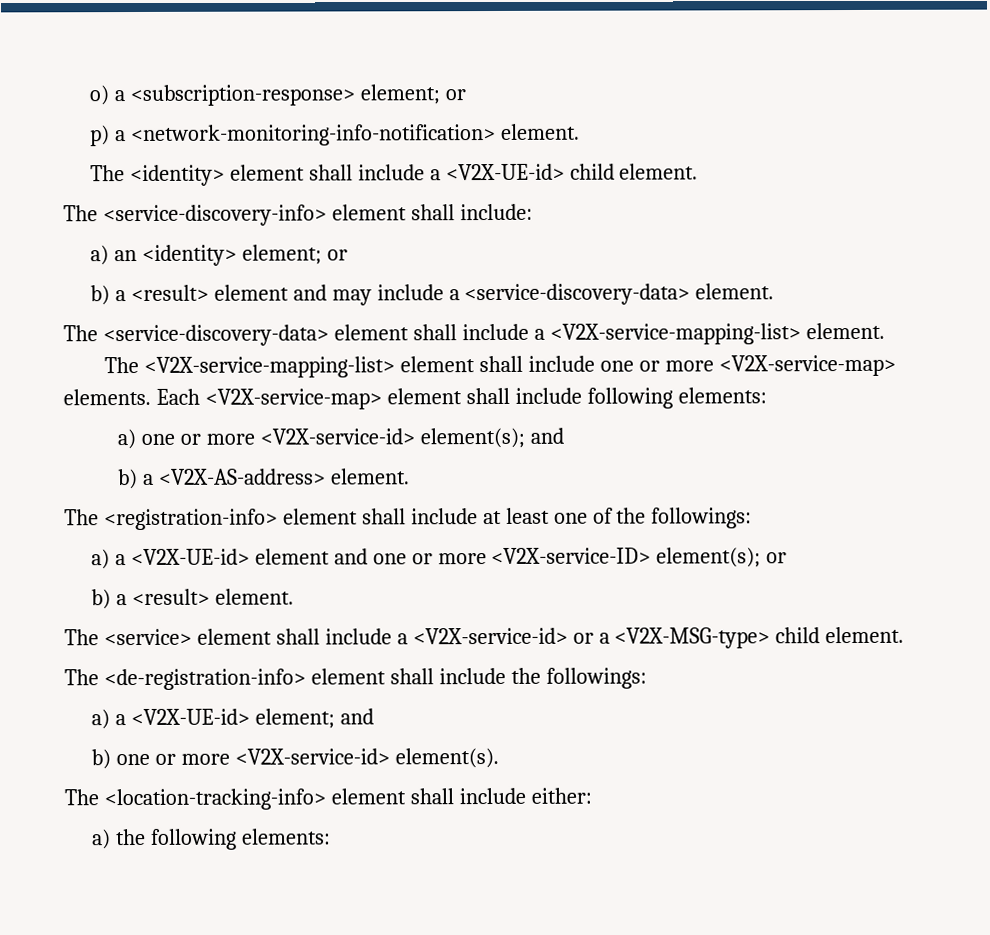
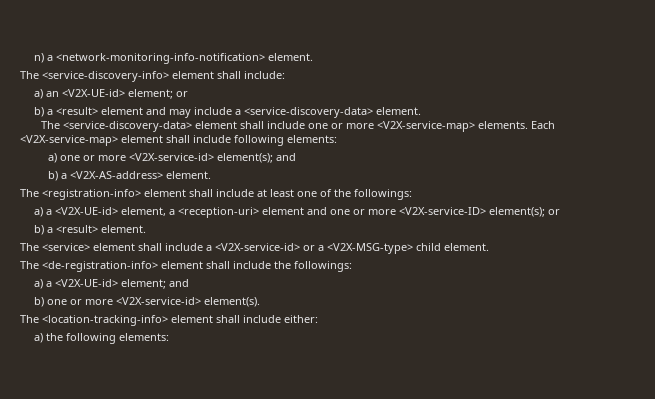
- o) a <subscription-response> element; or
- p) a <network-monitoring-info-notification> element.
- The <identity> element shall include a <V2X-UE-id> child element.
+ n) a <network-monitoring-info-notification> element.
- a) an <identity> element; or
+ a) an <V2X-UE-id> element; or
- The <service-discovery-data> element shall include a <V2X-service-mapping-list> element.
- The <V2X-service-mapping-list> element shall include one or more <V2X-service-map> elements.
+ The <service-discovery-data> element shall include one or more <V2X-service-map> elements.
- a) a <V2X-UE-id> element and one or more <V2X-service-ID> element(s); or
+ a) a <V2X-UE-id> element, a <reception-uri> element and one or more <V2X-service-ID> element(s); or

